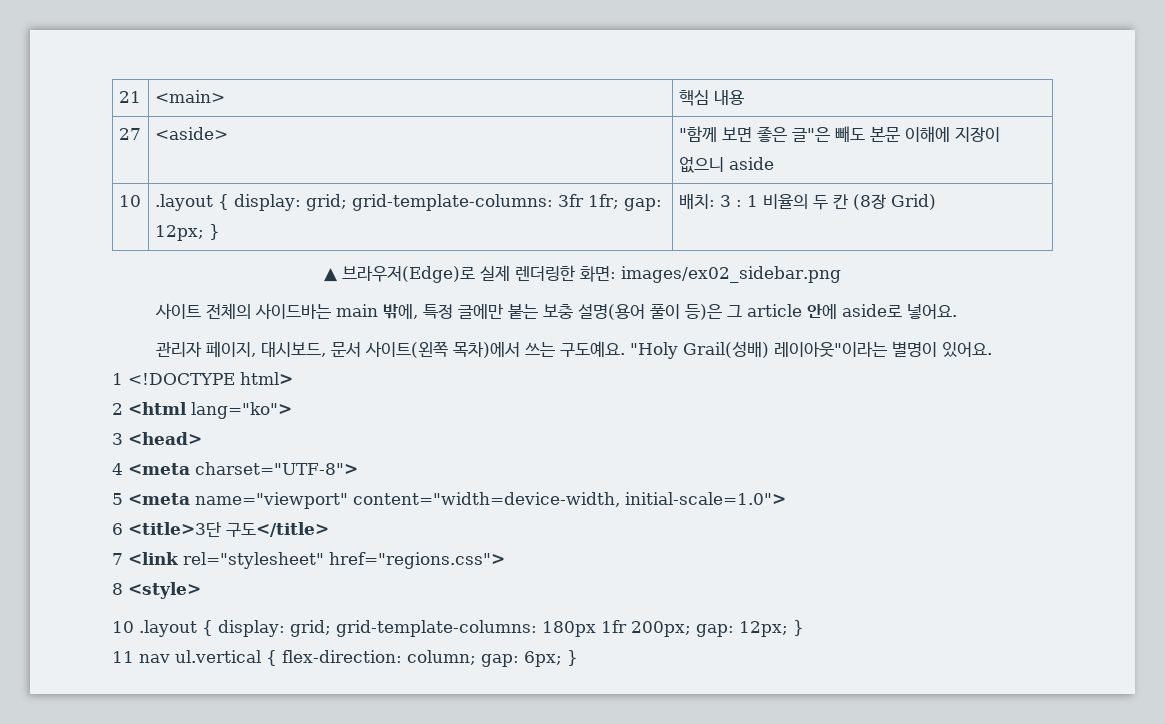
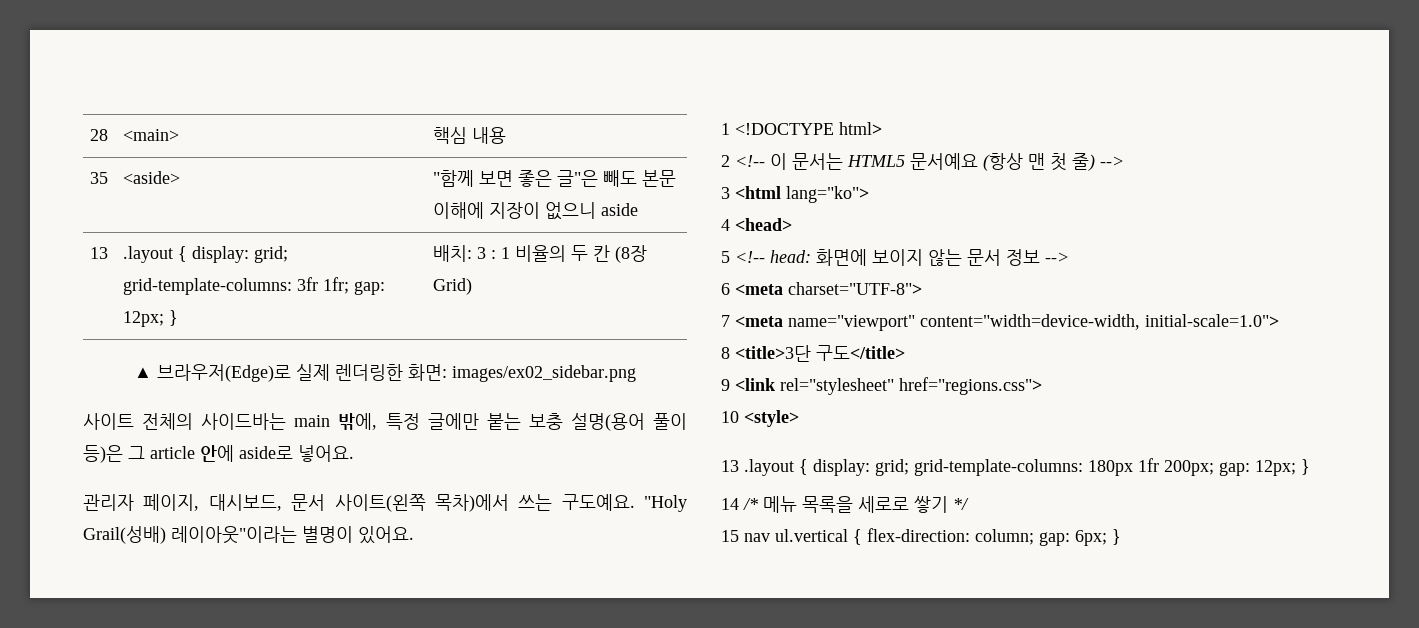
- 21 | <main> | 핵심 내용
+ 28 | <main> | 핵심 내용
- 27 | <aside> | "함께 보면 좋은 글"은 빼도 본문 이해에 지장이 없으니 aside
+ 35 | <aside> | "함께 보면 좋은 글"은 빼도 본문 이해에 지장이 없으니 aside
- 10 | .layout { display: grid; grid-template-columns: 3fr 1fr; gap: 12px; } | 배치: 3 : 1 비율의 두 칸 (8장 Grid)
+ 13 | .layout { display: grid; grid-template-columns: 3fr 1fr; gap: 12px; } | 배치: 3 : 1 비율의 두 칸 (8장 Grid)
- 2 <html lang="ko">
+ 2 <!-- 이 문서는 HTML5 문서예요 (항상 맨 첫 줄) -->
+ 3 <html lang="ko">
- 3 <head>
+ 4 <head>
- 4 <meta charset="UTF-8">
+ 5 <!-- head: 화면에 보이지 않는 문서 정보 -->
+ 6 <meta charset="UTF-8">
- 5 <meta name="viewport" content="width=device-width, initial-scale=1.0">
+ 7 <meta name="viewport" content="width=device-width, initial-scale=1.0">
- 6 <title>3단 구도</title>
+ 8 <title>3단 구도</title>
- 7 <link rel="stylesheet" href="regions.css">
+ 9 <link rel="stylesheet" href="regions.css">
- 8 <style>
+ 10 <style>
- 10 .layout { display: grid; grid-template-columns: 180px 1fr 200px; gap: 12px; }
+ 13 .layout { display: grid; grid-template-columns: 180px 1fr 200px; gap: 12px; }
- 11 nav ul.vertical { flex-direction: column; gap: 6px; }
+ 14 /* 메뉴 목록을 세로로 쌓기 */
+ 15 nav ul.vertical { flex-direction: column; gap: 6px; }

